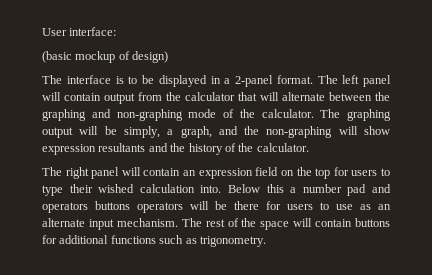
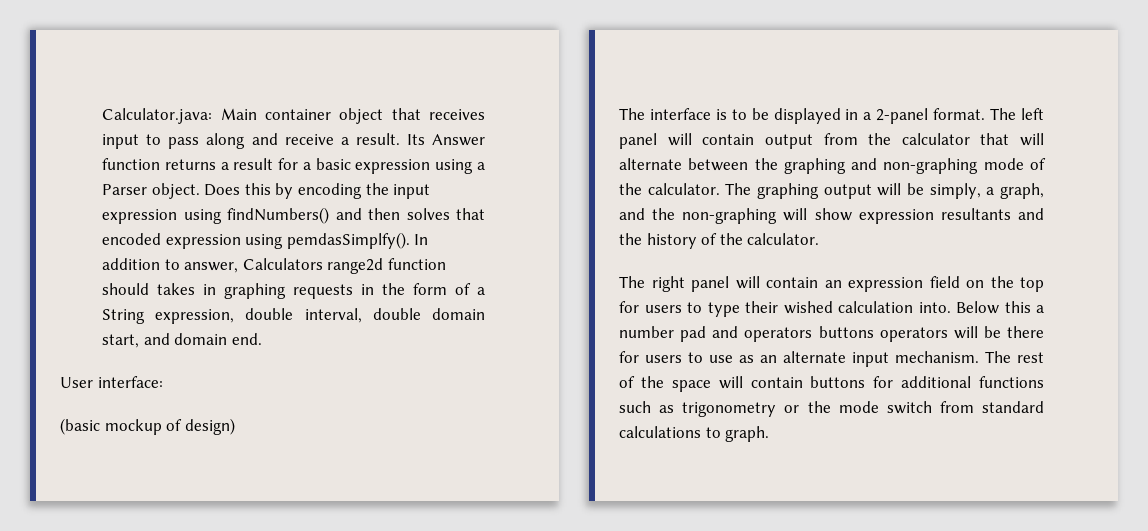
+ Calculator.java: Main container object that receives input to pass along and receive a result. Its Answer function returns a result for a basic expression using a Parser object. Does this by encoding the input expression using findNumbers() and then solves that encoded expression using pemdasSimplfy(). In addition to answer, Calculators range2d function should takes in graphing requests in the form of a String expression, double interval, double domain start, and domain end.
- The rest of the space will contain buttons for additional functions such as trigonometry.
+ The rest of the space will contain buttons for additional functions such as trigonometry or the mode switch from standard calculations to graph.

